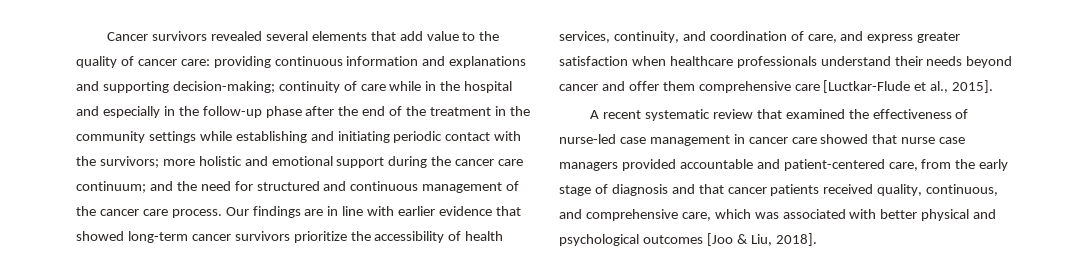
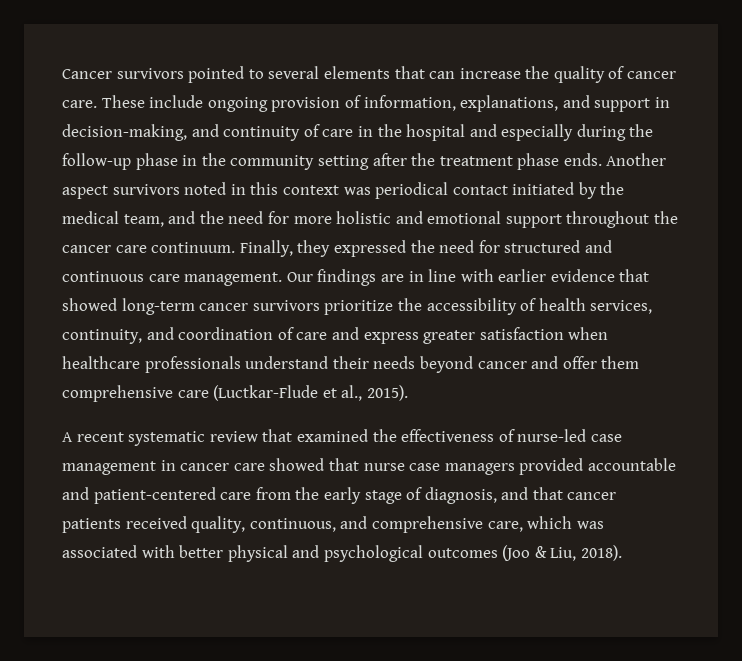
- Cancer survivors revealed several elements that add value to the quality of cancer care: providing continuous information and explanations and supporting decision-making; continuity of care while in the hospital and especially in the follow-up phase after the end of the treatment in the community settings while establishing and initiating periodic contact with the survivors; more holistic and emotional support during the cancer care continuum; and the need for structured and continuous management of the cancer care process.
+ Cancer survivors pointed to several elements that can increase the quality of cancer care. These include ongoing provision of information, explanations, and support in decision-making, and continuity of care in the hospital and especially during the follow-up phase in the community setting after the treatment phase ends. Another aspect survivors noted in this context was periodical contact initiated by the medical team, and the need for more holistic and emotional support throughout the cancer care continuum. Finally, they expressed the need for structured and continuous care management.
- Our findings are in line with earlier evidence that showed long-term cancer survivors prioritize the accessibility of health services, continuity, and coordination of care, and express greater satisfaction when healthcare professionals understand their needs beyond cancer and offer them comprehensive care [Luctkar-Flude et al., 2015].
+ Our findings are in line with earlier evidence that showed long-term cancer survivors prioritize the accessibility of health services, continuity, and coordination of care and express greater satisfaction when healthcare professionals understand their needs beyond cancer and offer them comprehensive care (Luctkar-Flude et al., 2015).
- A recent systematic review that examined the effectiveness of nurse-led case management in cancer care showed that nurse case managers provided accountable and patient-centered care, from the early stage of diagnosis and that cancer patients received quality, continuous, and comprehensive care, which was associated with better physical and psychological outcomes [Joo & Liu, 2018].
+ A recent systematic review that examined the effectiveness of nurse-led case management in cancer care showed that nurse case managers provided accountable and patient-centered care from the early stage of diagnosis, and that cancer patients received quality, continuous, and comprehensive care, which was associated with better physical and psychological outcomes (Joo & Liu, 2018).

